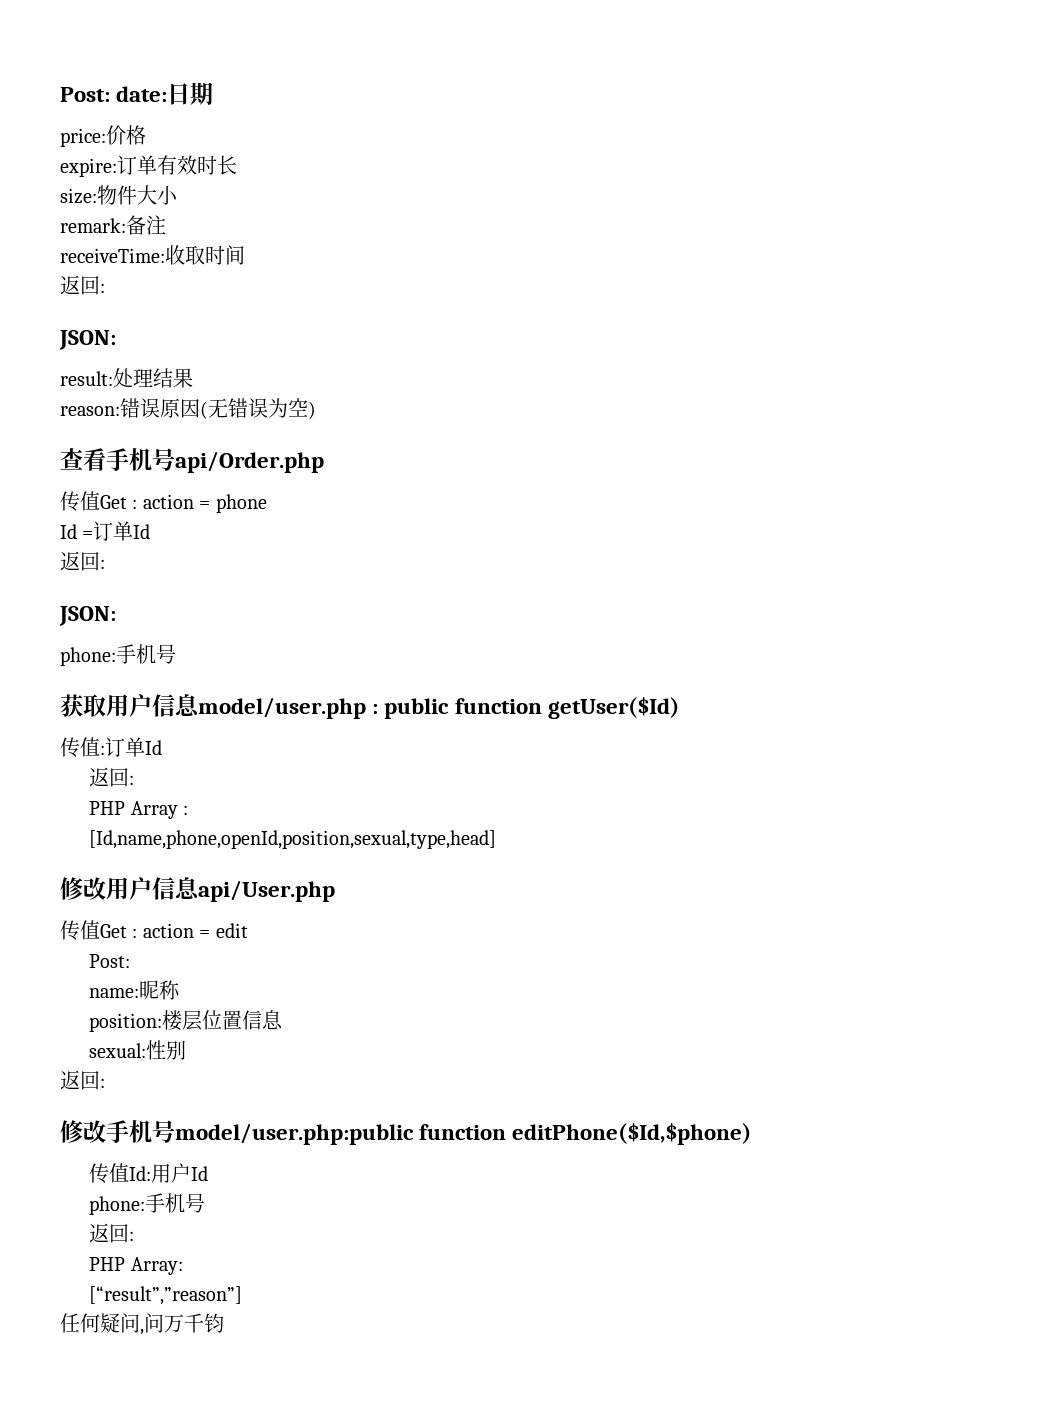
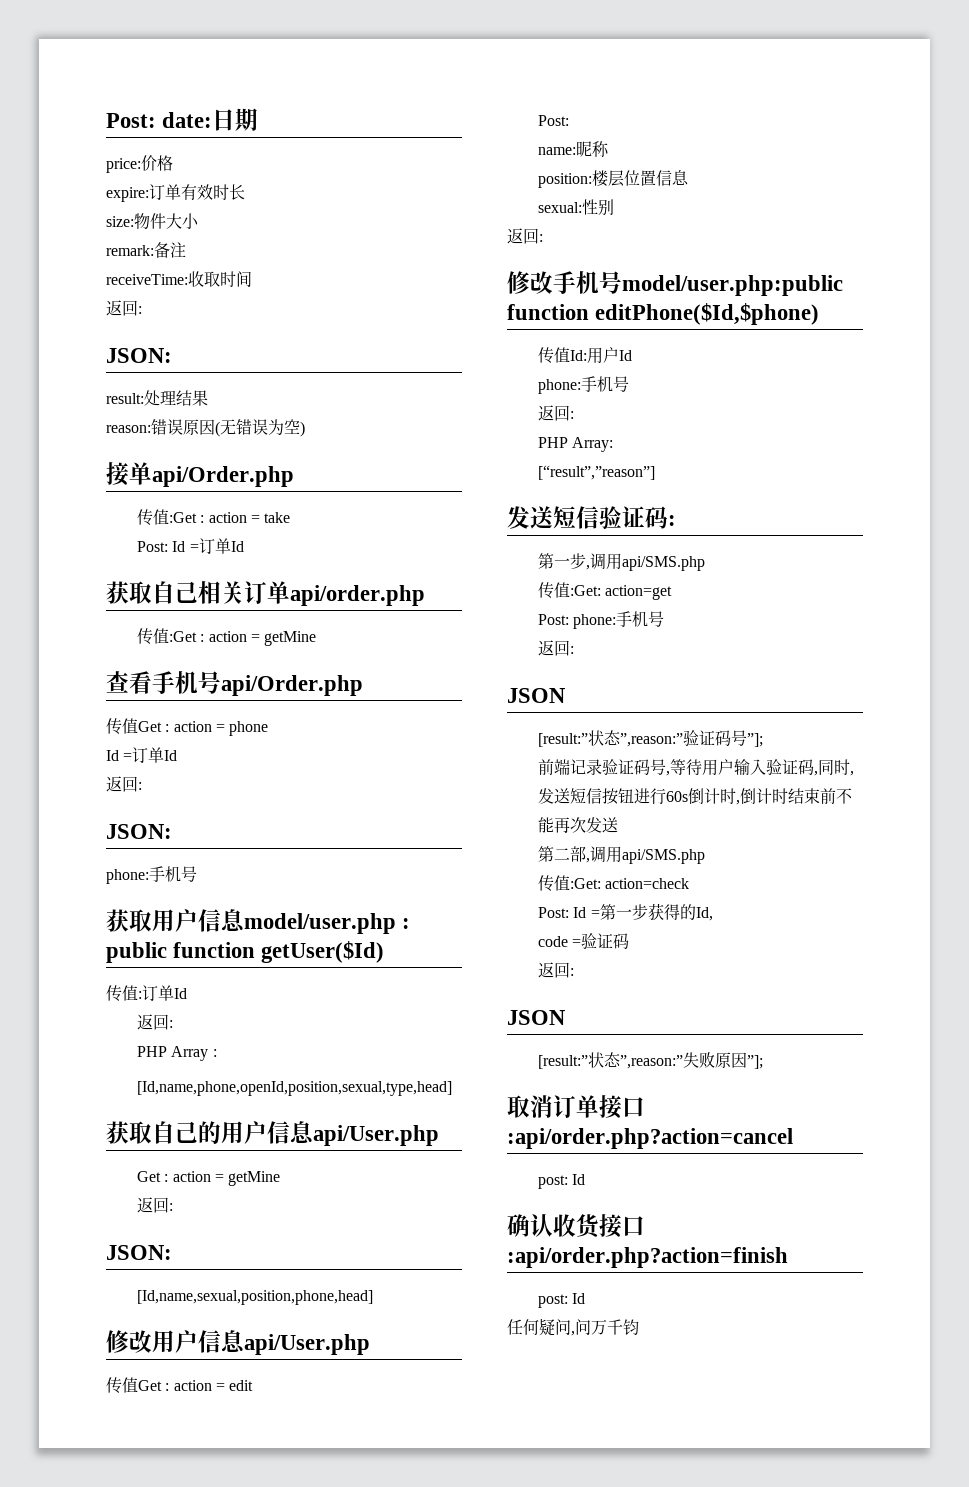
+ 接单api/Order.php
+ 传值:Get : action = take
+ Post: Id =订单Id
+ 获取自己相关订单api/order.php
+ 传值:Get : action = getMine
+ 获取自己的用户信息api/User.php
+ Get : action = getMine
+ 返回:
+ JSON:
+ [Id,name,sexual,position,phone,head]
+ 发送短信验证码:
+ 第一步,调用api/SMS.php
+ 传值:Get: action=get
+ Post: phone:手机号
+ 返回:
+ JSON
+ [result:”状态”,reason:”验证码号”];
+ 前端记录验证码号,等待用户输入验证码,同时,发送短信按钮进行60s倒计时,倒计时结束前不能再次发送
+ 第二部,调用api/SMS.php
+ 传值:Get: action=check
+ Post: Id =第一步获得的Id,
+ code =验证码
+ 返回:
+ JSON
+ [result:”状态”,reason:”失败原因”];
+ 取消订单接口:api/order.php?action=cancel
+ post: Id
+ 确认收货接口:api/order.php?action=finish
+ post: Id

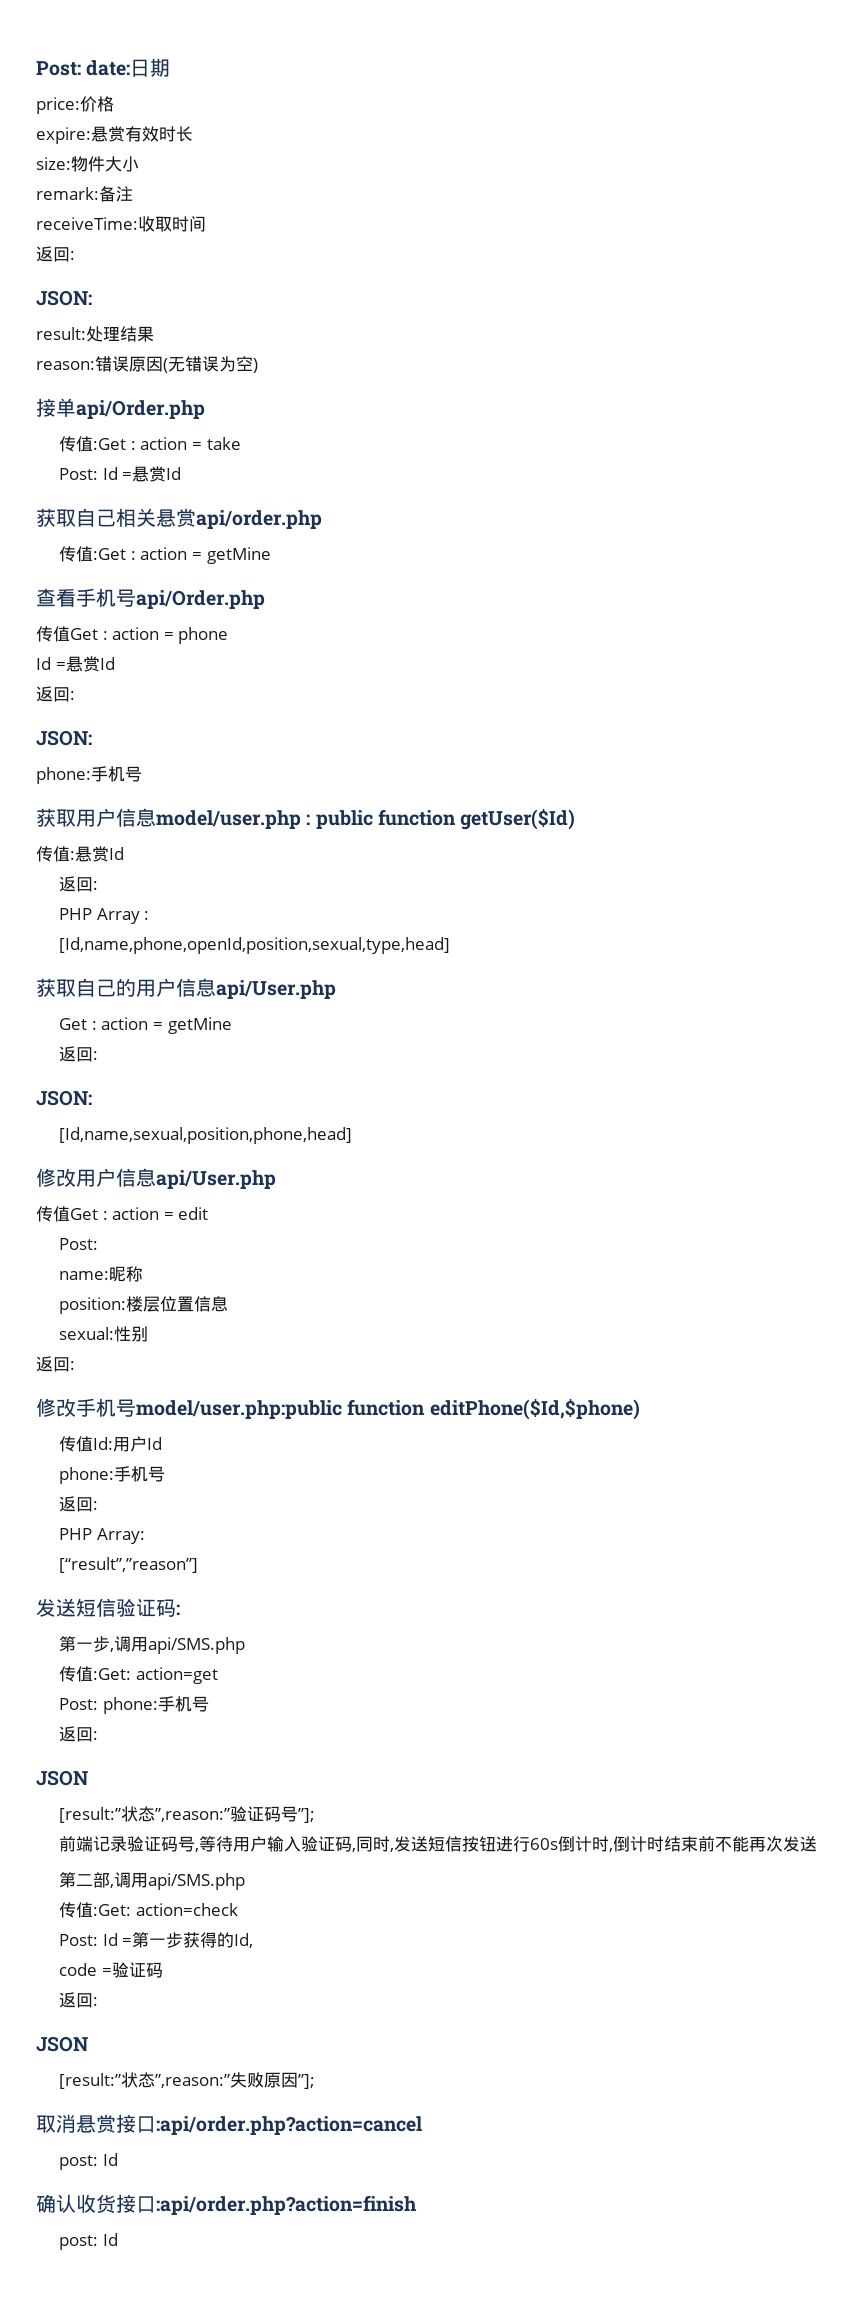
- expire:订单有效时长
+ expire:悬赏有效时长
- Post: Id =订单Id
+ Post: Id =悬赏Id
- 获取自己相关订单api/order.php
+ 获取自己相关悬赏api/order.php
  传值Get : action = phone
- Id =订单Id
+ Id =悬赏Id
- 传值:订单Id
+ 传值:悬赏Id
- 取消订单接口:api/order.php?action=cancel
+ 取消悬赏接口:api/order.php?action=cancel
- 任何疑问,问万千钧

